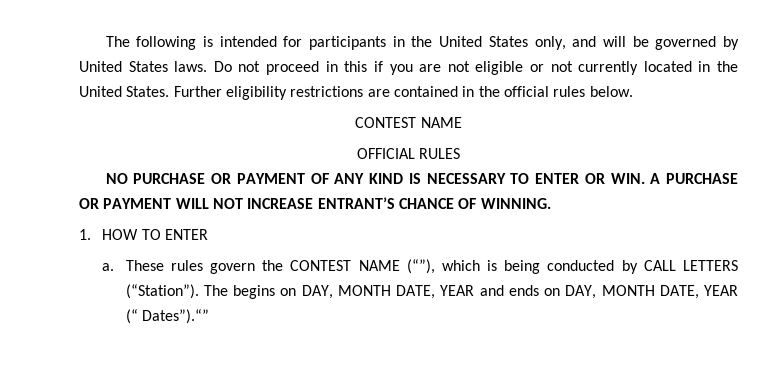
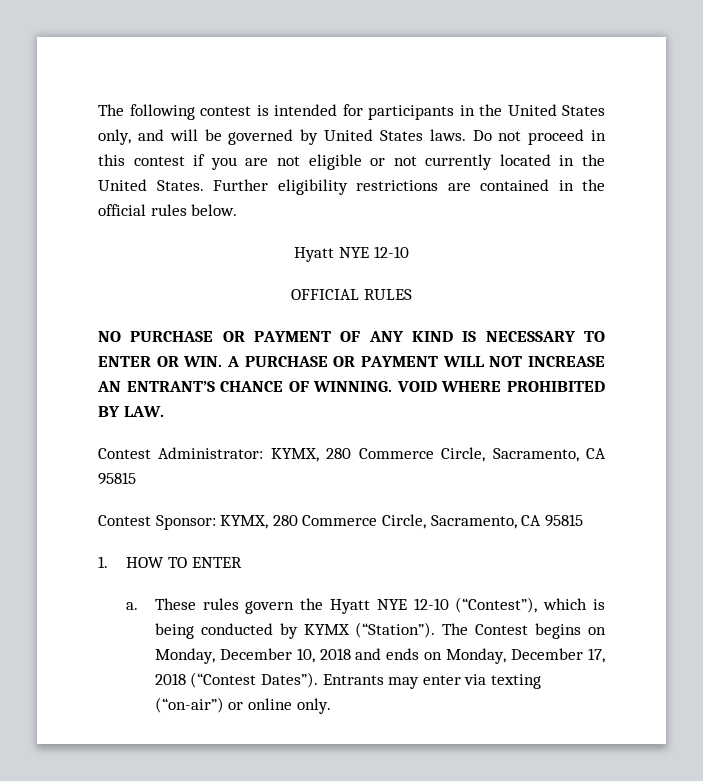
- The following is intended for participants in the United States only, and will be governed by United States laws.
+ The following contest is intended for participants in the United States only, and will be governed by United States laws.
- Do not proceed in this if you are not eligible or not currently located in the United States.
+ Do not proceed in this contest if you are not eligible or not currently located in the United States.
  Further eligibility restrictions are contained in the official rules below.
- CONTEST NAME
+ Hyatt NYE 12-10
- NO PURCHASE OR PAYMENT OF ANY KIND IS NECESSARY TO ENTER OR WIN. A PURCHASE OR PAYMENT WILL NOT INCREASE ENTRANT’S CHANCE OF WINNING.
+ NO PURCHASE OR PAYMENT OF ANY KIND IS NECESSARY TO ENTER OR WIN. A PURCHASE OR PAYMENT WILL NOT INCREASE AN ENTRANT’S CHANCE OF WINNING. VOID WHERE PROHIBITED BY LAW.
+ Contest Administrator: KYMX, 280 Commerce Circle, Sacramento, CA 95815
+ Contest Sponsor: KYMX, 280 Commerce Circle, Sacramento, CA 95815
- These rules govern the CONTEST NAME (“”), which is being conducted by CALL LETTERS (“Station”).
+ These rules govern the Hyatt NYE 12-10 (“Contest”), which is being conducted by KYMX (“Station”).
- The begins on DAY, MONTH DATE, YEAR and ends on DAY, MONTH DATE, YEAR (“ Dates”).“”
+ The Contest begins on Monday, December 10, 2018 and ends on Monday, December 17, 2018 (“Contest Dates”). Entrants may enter via texting (“on-air”) or online only.

